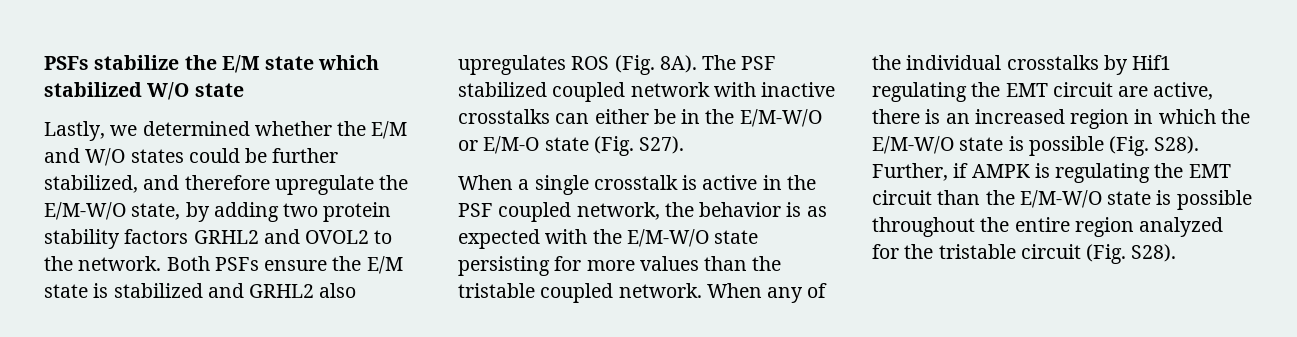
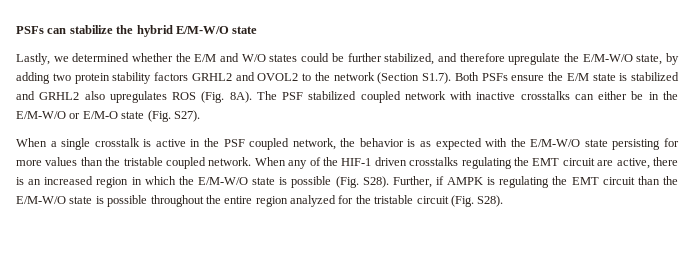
- PSFs stabilize the E/M state which stabilized W/O state
+ PSFs can stabilize the hybrid E/M-W/O state
- Lastly, we determined whether the E/M and W/O states could be further stabilized, and therefore upregulate the E/M-W/O state, by adding two protein stability factors GRHL2 and OVOL2 to the network. Both PSFs ensure the E/M state is stabilized and GRHL2 also upregulates ROS (Fig. 8A).
+ Lastly, we determined whether the E/M and W/O states could be further stabilized, and therefore upregulate the E/M-W/O state, by adding two protein stability factors GRHL2 and OVOL2 to the network (Section S1.7). Both PSFs ensure the E/M state is stabilized and GRHL2 also upregulates ROS (Fig. 8A).
- When any of the individual crosstalks by Hif1 regulating the EMT circuit are active, there is an increased region in which the E/M-W/O state is possible (Fig. S28).
+ When any of the HIF-1 driven crosstalks regulating the EMT circuit are active, there is an increased region in which the E/M-W/O state is possible (Fig. S28).

